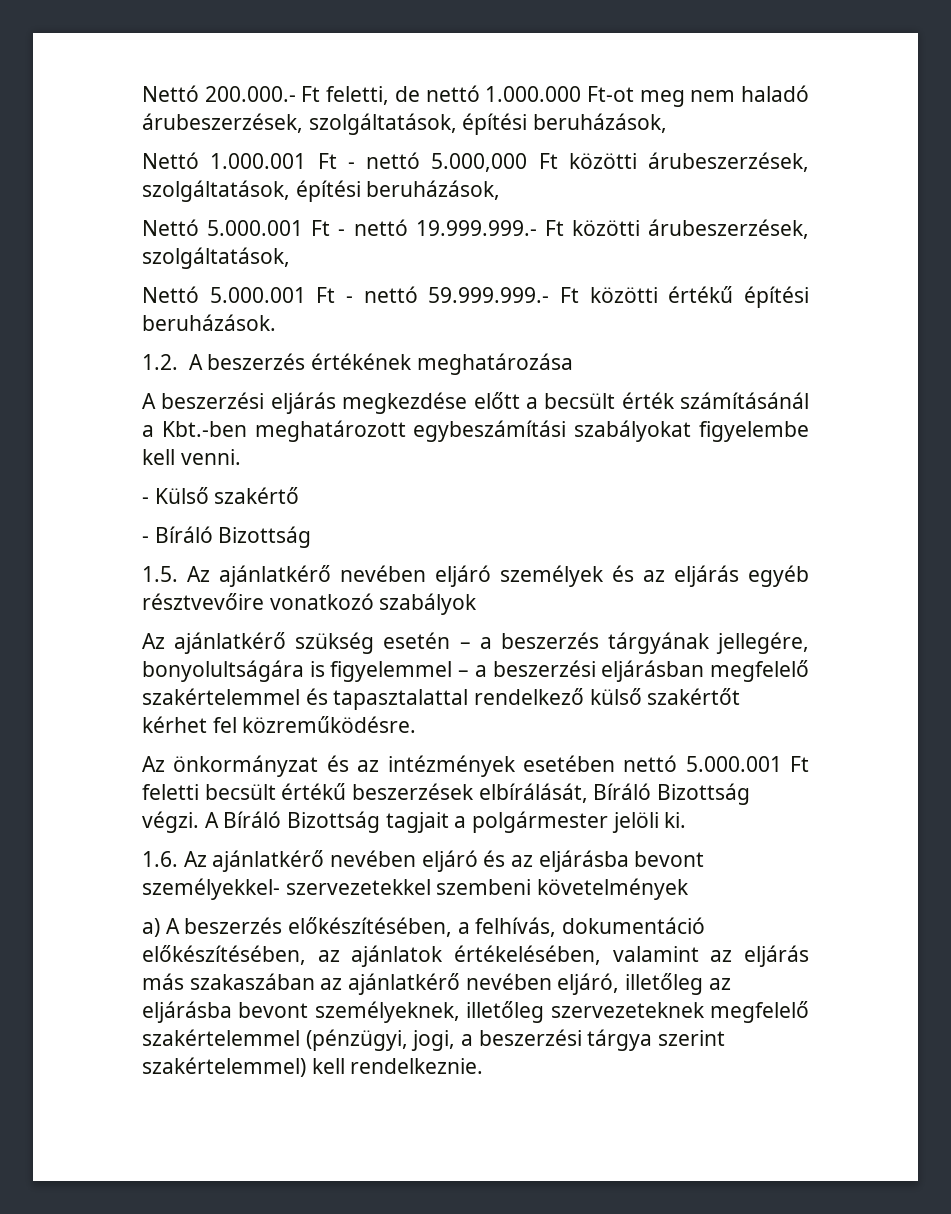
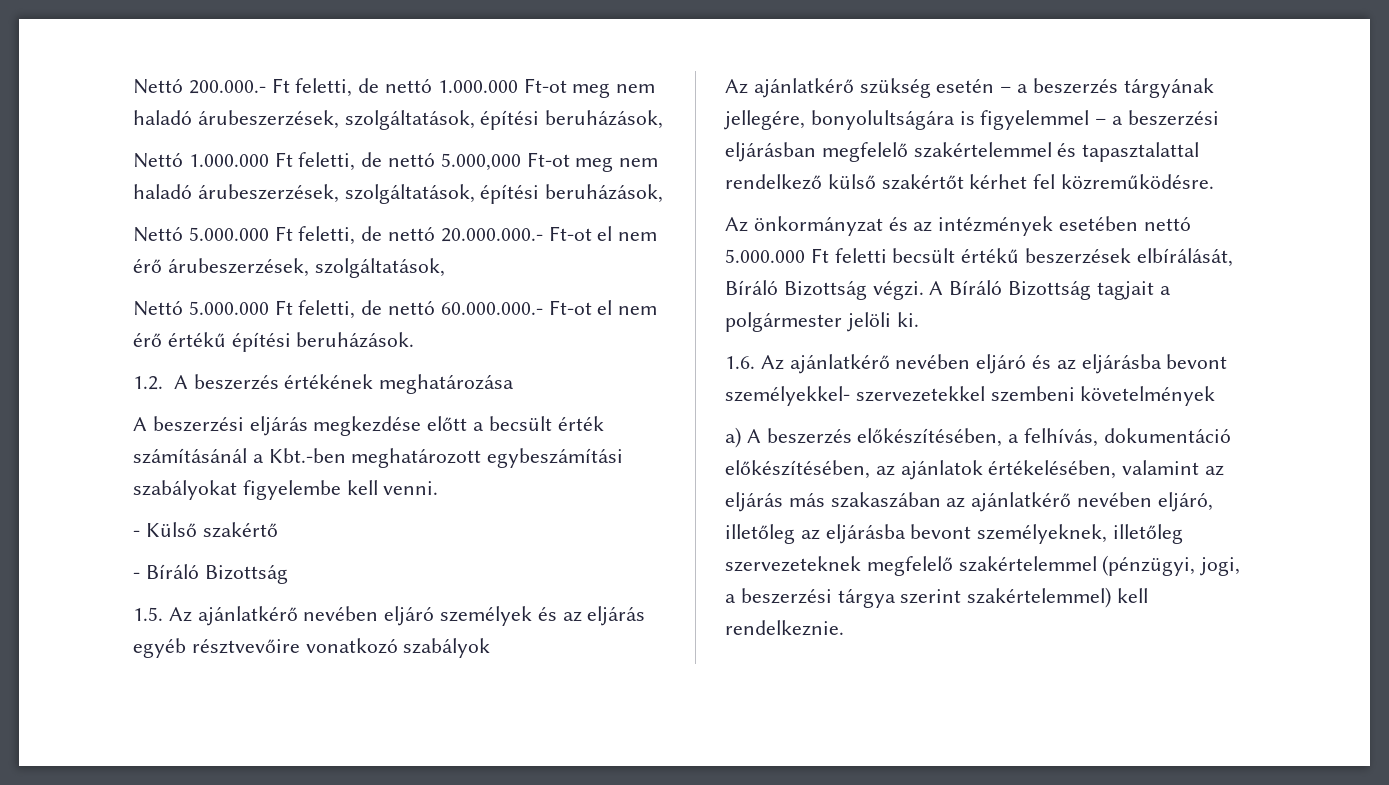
- Nettó 1.000.001 Ft - nettó 5.000,000 Ft közötti árubeszerzések, szolgáltatások, építési beruházások,
- Nettó 5.000.001 Ft - nettó 19.999.999.- Ft közötti árubeszerzések, szolgáltatások,
- Nettó 5.000.001 Ft - nettó 59.999.999.- Ft közötti értékű építési beruházások.
+ Nettó 1.000.000 Ft feletti, de nettó 5.000,000 Ft-ot meg nem haladó árubeszerzések, szolgáltatások, építési beruházások,
+ Nettó 5.000.000 Ft feletti, de nettó 20.000.000.- Ft-ot el nem érő árubeszerzések, szolgáltatások,
+ Nettó 5.000.000 Ft feletti, de nettó 60.000.000.- Ft-ot el nem érő értékű építési beruházások.
- Az önkormányzat és az intézmények esetében nettó 5.000.001 Ft feletti becsült értékű beszerzések elbírálását, Bíráló Bizottság végzi.
+ Az önkormányzat és az intézmények esetében nettó 5.000.000 Ft feletti becsült értékű beszerzések elbírálását, Bíráló Bizottság végzi.

